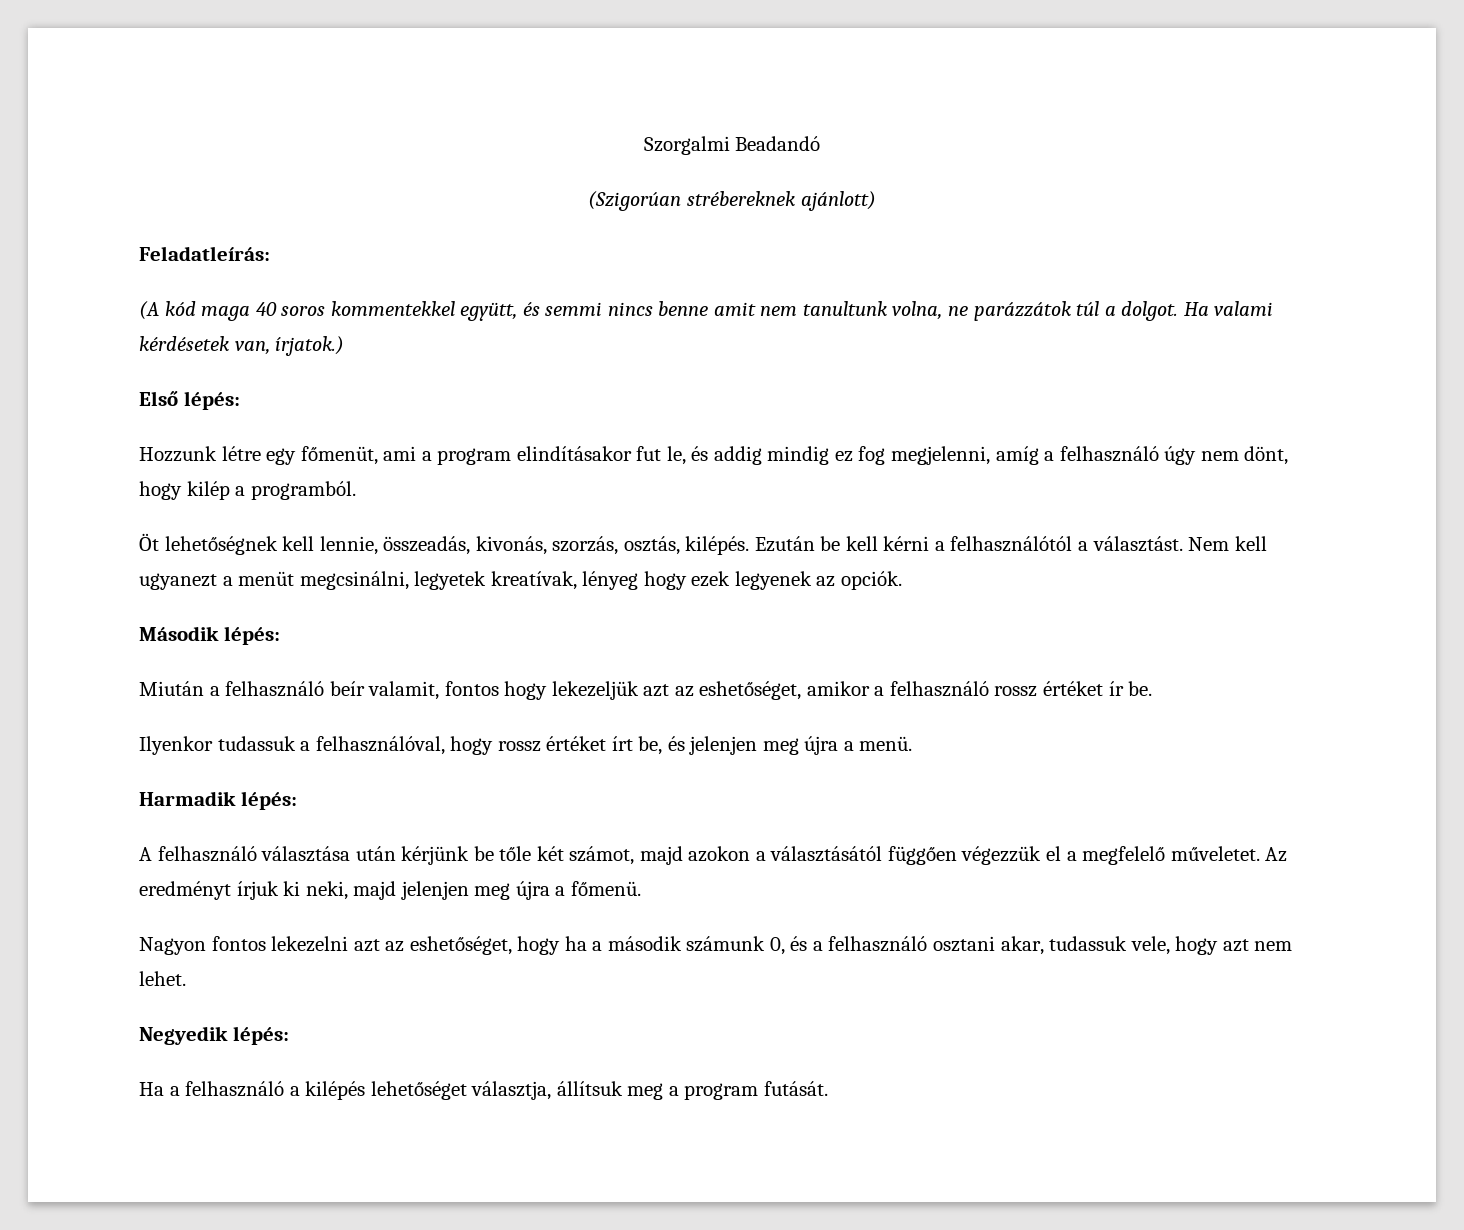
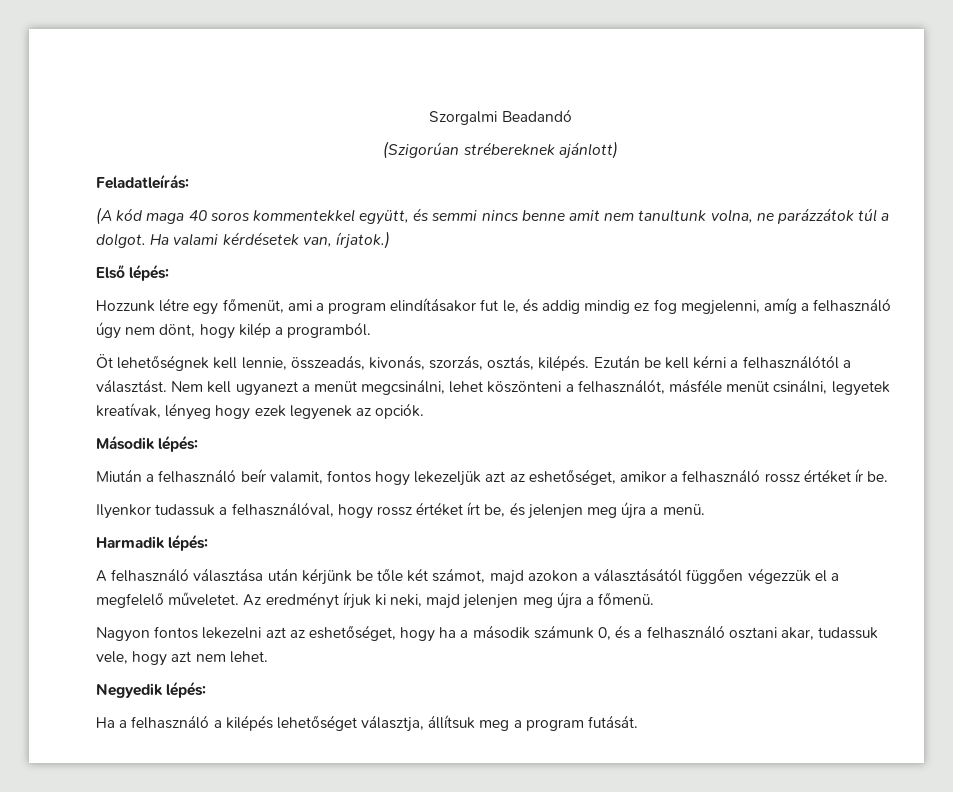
- Nem kell ugyanezt a menüt megcsinálni, legyetek kreatívak, lényeg hogy ezek legyenek az opciók.
+ Nem kell ugyanezt a menüt megcsinálni, lehet köszönteni a felhasználót, másféle menüt csinálni, legyetek kreatívak, lényeg hogy ezek legyenek az opciók.

